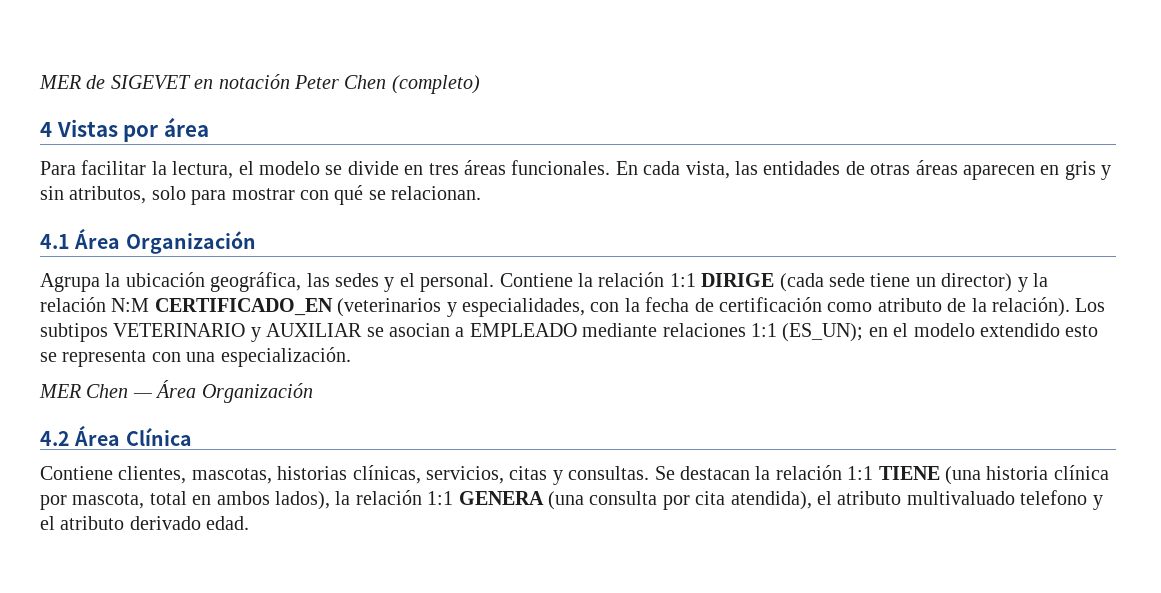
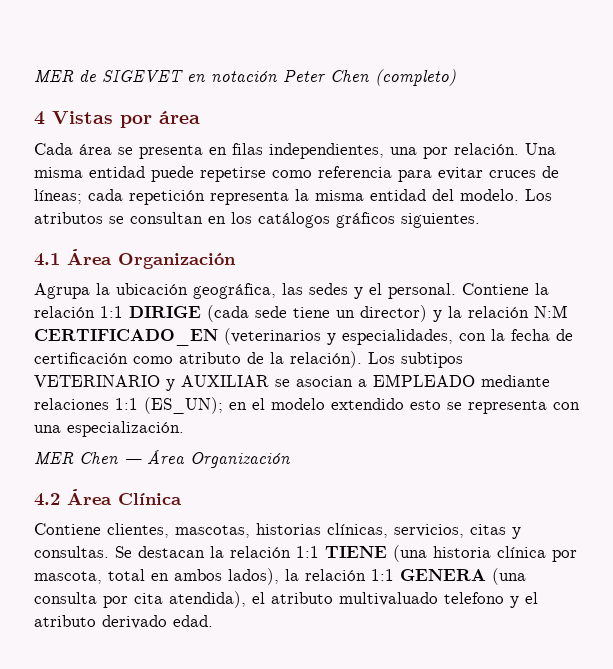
- Para facilitar la lectura, el modelo se divide en tres áreas funcionales. En cada vista, las entidades de otras áreas aparecen en gris y sin atributos, solo para mostrar con qué se relacionan.
+ Cada área se presenta en filas independientes, una por relación. Una misma entidad puede repetirse como referencia para evitar cruces de líneas; cada repetición representa la misma entidad del modelo. Los atributos se consultan en los catálogos gráficos siguientes.

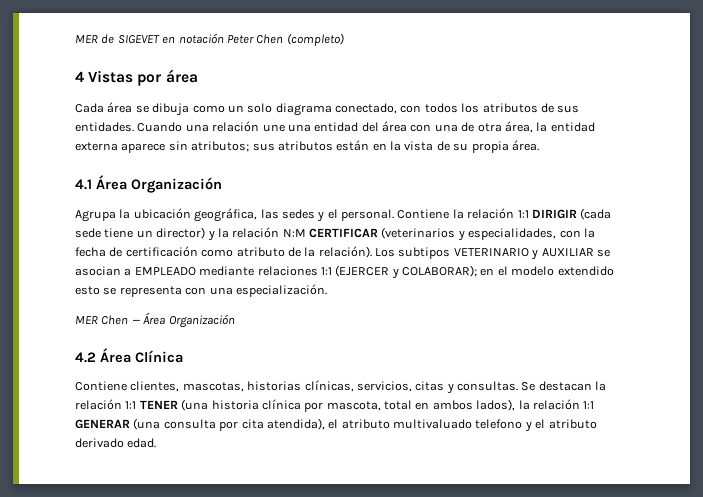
- Cada área se presenta en filas independientes, una por relación. Una misma entidad puede repetirse como referencia para evitar cruces de líneas; cada repetición representa la misma entidad del modelo. Los atributos se consultan en los catálogos gráficos siguientes.
+ Cada área se dibuja como un solo diagrama conectado, con todos los atributos de sus entidades. Cuando una relación une una entidad del área con una de otra área, la entidad externa aparece sin atributos; sus atributos están en la vista de su propia área.
- Contiene la relación 1:1 DIRIGE (cada sede tiene un director) y la relación N:M CERTIFICADO_EN (veterinarios y especialidades, con la fecha de certificación como atributo de la relación).
+ Contiene la relación 1:1 DIRIGIR (cada sede tiene un director) y la relación N:M CERTIFICAR (veterinarios y especialidades, con la fecha de certificación como atributo de la relación).
- Los subtipos VETERINARIO y AUXILIAR se asocian a EMPLEADO mediante relaciones 1:1 (ES_UN); en el modelo extendido esto se representa con una especialización.
+ Los subtipos VETERINARIO y AUXILIAR se asocian a EMPLEADO mediante relaciones 1:1 (EJERCER y COLABORAR); en el modelo extendido esto se representa con una especialización.
- Se destacan la relación 1:1 TIENE (una historia clínica por mascota, total en ambos lados), la relación 1:1 GENERA (una consulta por cita atendida), el atributo multivaluado telefono y el atributo derivado edad.
+ Se destacan la relación 1:1 TENER (una historia clínica por mascota, total en ambos lados), la relación 1:1 GENERAR (una consulta por cita atendida), el atributo multivaluado telefono y el atributo derivado edad.

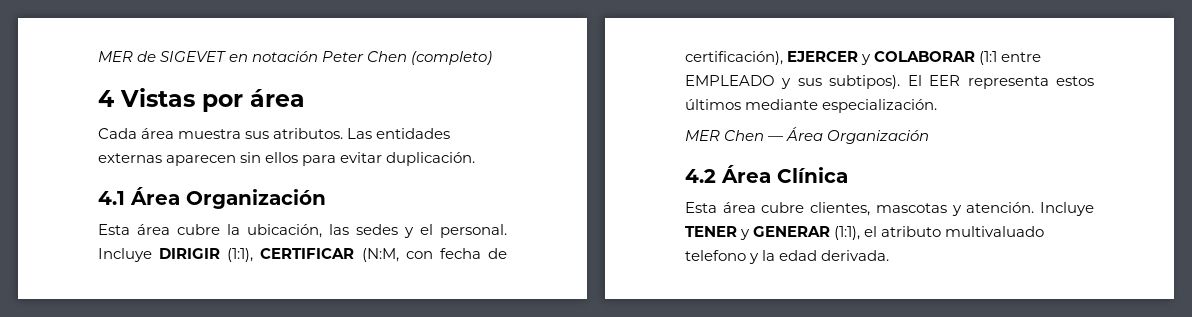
- Cada área se dibuja como un solo diagrama conectado, con todos los atributos de sus entidades. Cuando una relación une una entidad del área con una de otra área, la entidad externa aparece sin atributos; sus atributos están en la vista de su propia área.
+ Cada área muestra sus atributos. Las entidades externas aparecen sin ellos para evitar duplicación.
  4.1 Área Organización
- Agrupa la ubicación geográfica, las sedes y el personal.
+ Esta área cubre la ubicación, las sedes y el personal.
- Contiene la relación 1:1 DIRIGIR (cada sede tiene un director) y la relación N:M CERTIFICAR (veterinarios y especialidades, con la fecha de certificación como atributo de la relación). Los subtipos VETERINARIO y AUXILIAR se asocian a EMPLEADO mediante relaciones 1:1 (EJERCER y COLABORAR); en el modelo extendido esto se representa con una especialización.
+ Incluye DIRIGIR (1:1), CERTIFICAR (N:M, con fecha de certificación), EJERCER y COLABORAR (1:1 entre EMPLEADO y sus subtipos). El EER representa estos últimos mediante especialización.
- Contiene clientes, mascotas, historias clínicas, servicios, citas y consultas. Se destacan la relación 1:1 TENER (una historia clínica por mascota, total en ambos lados), la relación 1:1 GENERAR (una consulta por cita atendida), el atributo multivaluado telefono y el atributo derivado edad.
+ Esta área cubre clientes, mascotas y atención. Incluye TENER y GENERAR (1:1), el atributo multivaluado telefono y la edad derivada.

